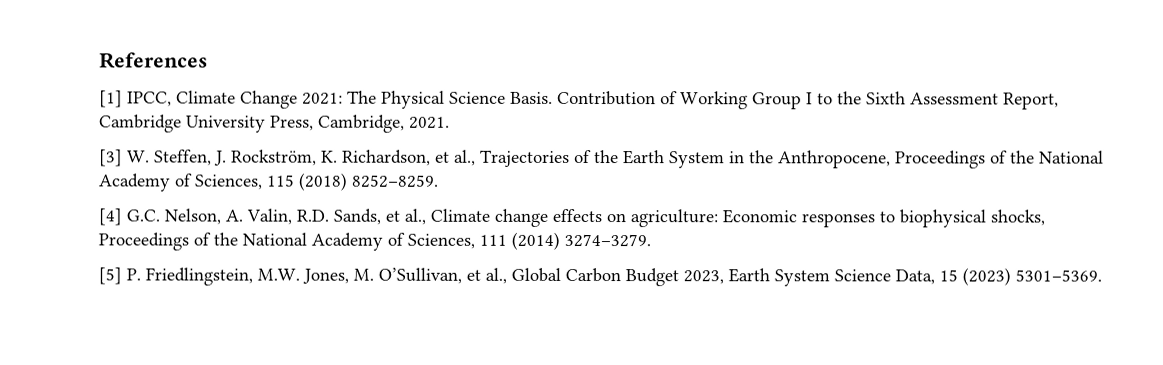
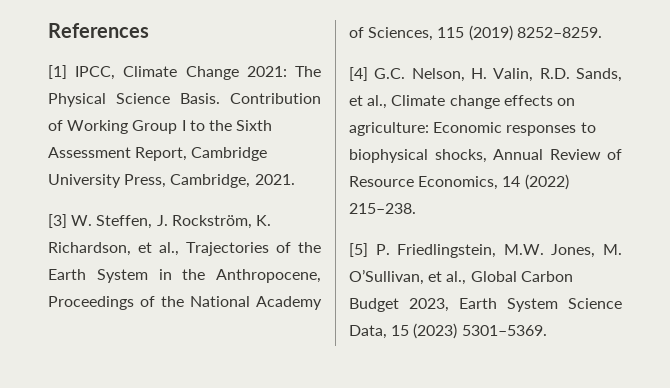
- [3] W. Steffen, J. Rockström, K. Richardson, et al., Trajectories of the Earth System in the Anthropocene, Proceedings of the National Academy of Sciences, 115 (2018) 8252–8259.
+ [3] W. Steffen, J. Rockström, K. Richardson, et al., Trajectories of the Earth System in the Anthropocene, Proceedings of the National Academy of Sciences, 115 (2019) 8252–8259.
- [4] G.C. Nelson, A. Valin, R.D. Sands, et al., Climate change effects on agriculture: Economic responses to biophysical shocks, Proceedings of the National Academy of Sciences, 111 (2014) 3274–3279.
+ [4] G.C. Nelson, H. Valin, R.D. Sands, et al., Climate change effects on agriculture: Economic responses to biophysical shocks, Annual Review of Resource Economics, 14 (2022) 215–238.

